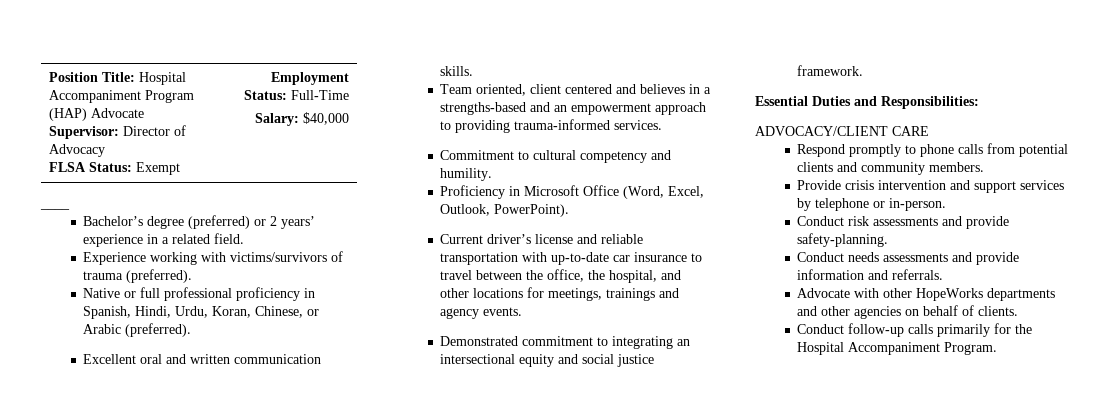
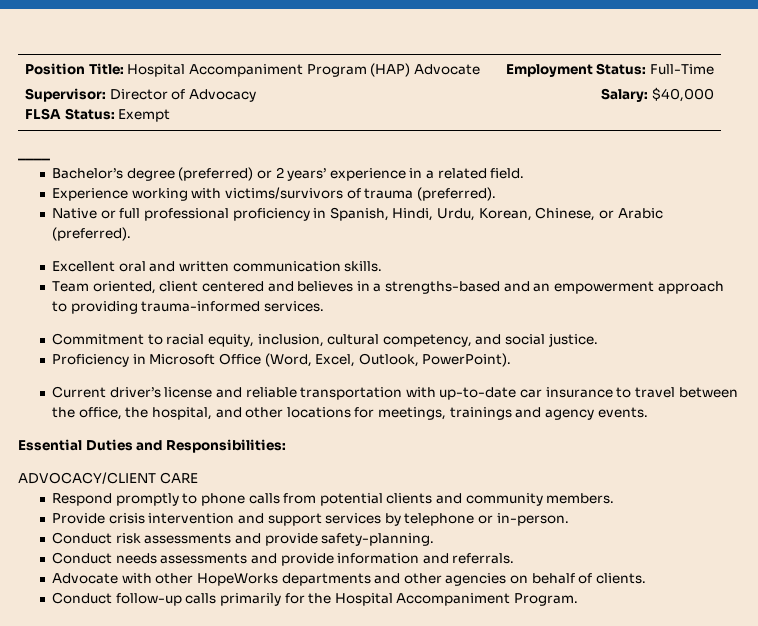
- Native or full professional proficiency in Spanish, Hindi, Urdu, Koran, Chinese, or Arabic (preferred).
+ Native or full professional proficiency in Spanish, Hindi, Urdu, Korean, Chinese, or Arabic (preferred).
- Commitment to cultural competency and humility.
+ Commitment to racial equity, inclusion, cultural competency, and social justice.
- Demonstrated commitment to integrating an intersectional equity and social justice framework.

